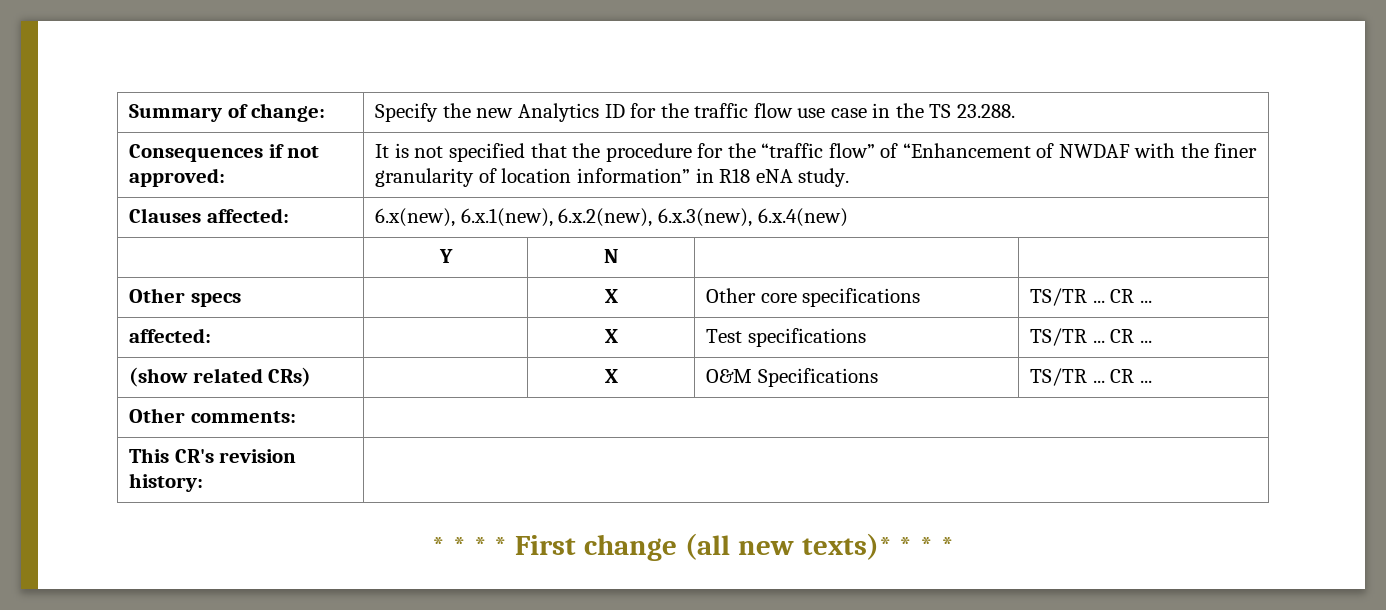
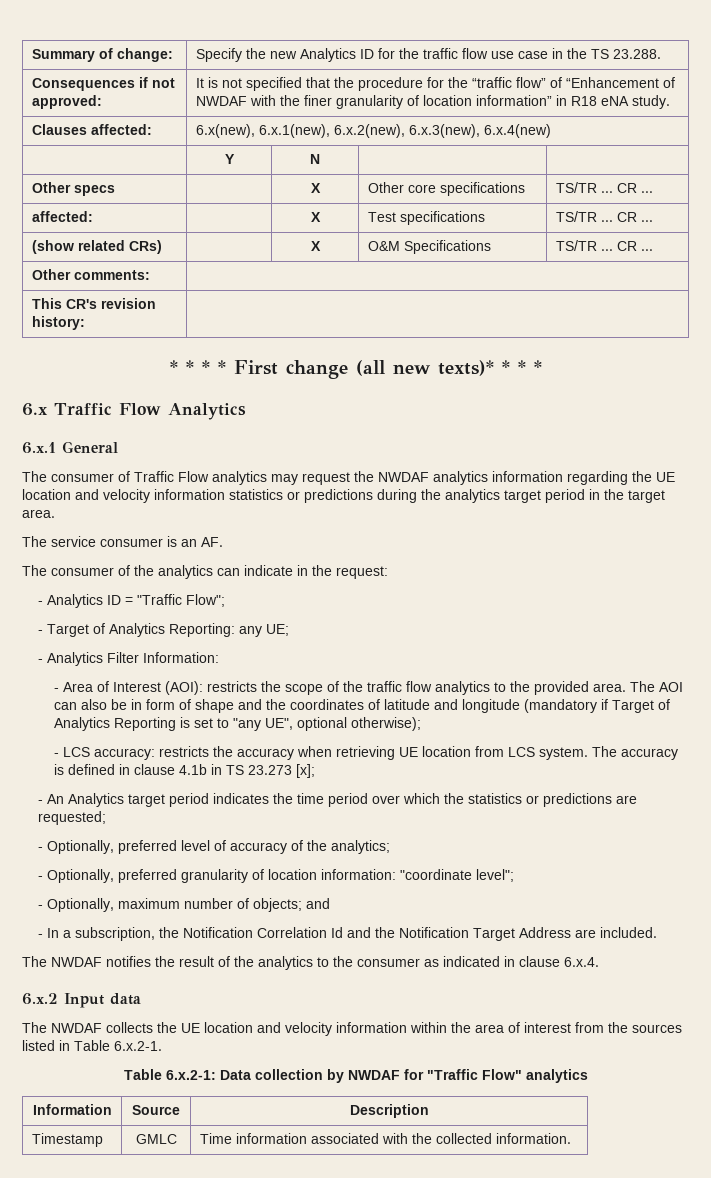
+ 6.x Traffic Flow Analytics
+ 6.x.1 General
+ The consumer of Traffic Flow analytics may request the NWDAF analytics information regarding the UE location and velocity information statistics or predictions during the analytics target period in the target area.
+ The service consumer is an AF.
+ The consumer of the analytics can indicate in the request:
+ - Analytics ID = "Traffic Flow";
+ - Target of Analytics Reporting: any UE;
+ - Analytics Filter Information:
+ - Area of Interest (AOI): restricts the scope of the traffic flow analytics to the provided area. The AOI can also be in form of shape and the coordinates of latitude and longitude (mandatory if Target of Analytics Reporting is set to "any UE", optional otherwise);
+ - LCS accuracy: restricts the accuracy when retrieving UE location from LCS system. The accuracy is defined in clause 4.1b in TS 23.273 [x];
+ - An Analytics target period indicates the time period over which the statistics or predictions are requested;
+ - Optionally, preferred level of accuracy of the analytics;
+ - Optionally, preferred granularity of location information: "coordinate level";
+ - Optionally, maximum number of objects; and
+ - In a subscription, the Notification Correlation Id and the Notification Target Address are included.
+ The NWDAF notifies the result of the analytics to the consumer as indicated in clause 6.x.4.
+ 6.x.2 Input data
+ The NWDAF collects the UE location and velocity information within the area of interest from the sources listed in Table 6.x.2-1.
+ Table 6.x.2-1: Data collection by NWDAF for "Traffic Flow" analytics
+ Information | Source | Description
+ Timestamp | GMLC | Time information associated with the collected information.

